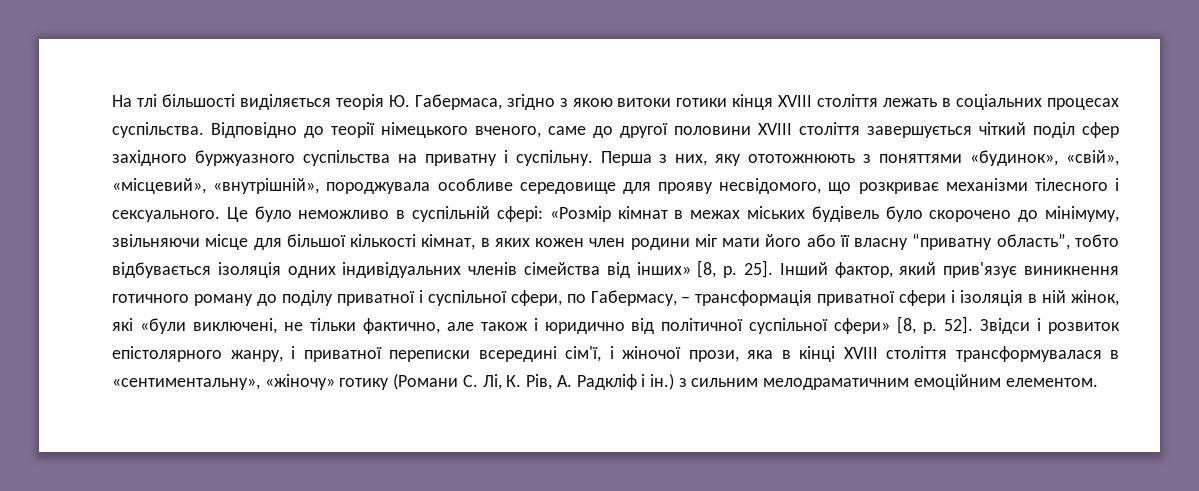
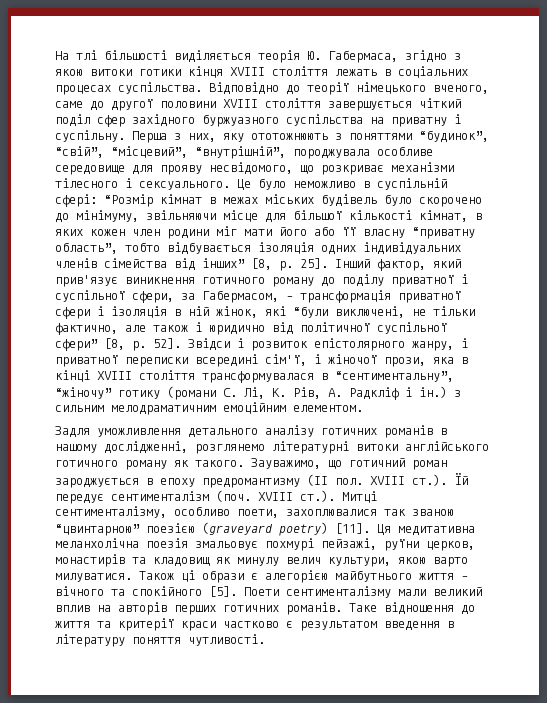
- Перша з них, яку ототожнюють з поняттями «будинок», «свій», «місцевий», «внутрішній», породжувала особливе середовище для прояву несвідомого, що розкриває механізми тілесного і сексуального.
+ Перша з них, яку ототожнюють з поняттями “будинок”, “свій”, “місцевий”, “внутрішній”, породжувала особливе середовище для прояву несвідомого, що розкриває механізми тілесного і сексуального.
- Це було неможливо в суспільній сфері: «Розмір кімнат в межах міських будівель було скорочено до мінімуму, звільняючи місце для більшої кількості кімнат, в яких кожен член родини міг мати його або її власну “приватну область”, тобто відбувається ізоляція одних індивідуальних членів сімейства від інших» [8, p. 25].
+ Це було неможливо в суспільній сфері: “Розмір кімнат в межах міських будівель було скорочено до мінімуму, звільняючи місце для більшої кількості кімнат, в яких кожен член родини міг мати його або її власну “приватну область”, тобто відбувається ізоляція одних індивідуальних членів сімейства від інших” [8, p. 25].
- Інший фактор, який прив'язує виникнення готичного роману до поділу приватної і суспільної сфери, по Габермасу, – трансформація приватної сфери і ізоляція в ній жінок, які «були виключені, не тільки фактично, але також і юридично від політичної суспільної сфери» [8, p. 52].
+ Інший фактор, який прив'язує виникнення готичного роману до поділу приватної і суспільної сфери, за Габермасом, – трансформація приватної сфери і ізоляція в ній жінок, які “були виключені, не тільки фактично, але також і юридично від політичної суспільної сфери” [8, p. 52].
- Звідси і розвиток епістолярного жанру, і приватної переписки всередині сім'ї, і жіночої прози, яка в кінці XVIII століття трансформувалася в «сентиментальну», «жіночу» готику (Романи С. Лі, К. Рів, А. Радкліф і ін.) з сильним мелодраматичним емоційним елементом.
+ Звідси і розвиток епістолярного жанру, і приватної переписки всередині сім'ї, і жіночої прози, яка в кінці XVIII століття трансформувалася в “сентиментальну”, “жіночу” готику (pомани С. Лі, К. Рів, А. Радкліф і ін.) з сильним мелодраматичним емоційним елементом.
+ Задля уможливлення детального аналізу готичних романів в нашому дослідженні, розглянемо літературні витоки англійського готичного роману як такого. Зауважимо, що готичний роман зароджується в епоху предромантизму (ІІ пол. ХVІІІ ст.). Їй передує сентименталізм (поч. ХVIII ст.). Митці сентименталізму, особливо поети, захоплювалися так званою “цвинтарною” поезією (graveyard poetry) [11]. Ця медитативна меланхолічна поезія змальовує похмурі пейзажі, руїни церков, монастирів та кладовищ як минулу велич культури, якою варто милуватися. Також ці образи є алегорією майбутнього життя – вічного та спокійного [5]. Поети сентименталізму мали великий вплив на авторів перших готичних романів. Таке відношення до життя та критерії краси частково є результатом введення в літературу поняття чутливості.

